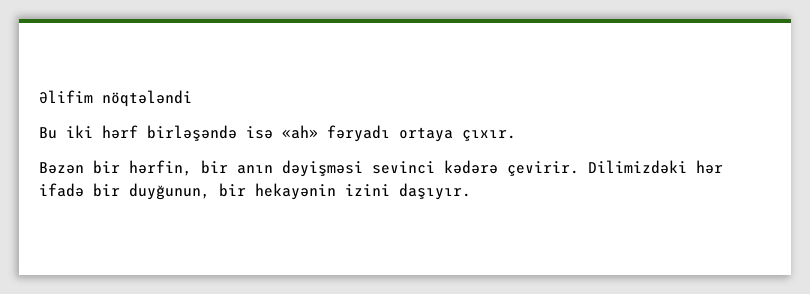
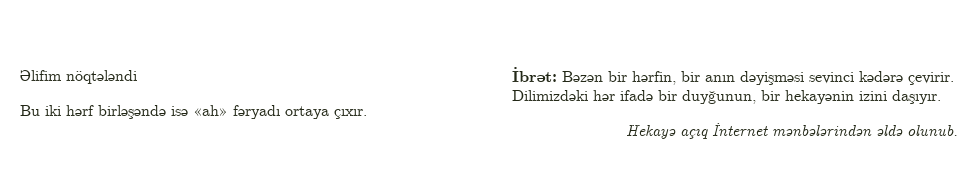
- Bəzən bir hərfin, bir anın dəyişməsi sevinci kədərə çevirir.
+ İbrət: Bəzən bir hərfin, bir anın dəyişməsi sevinci kədərə çevirir.
+ Hekayə açıq İnternet mənbələrindən əldə olunub.

